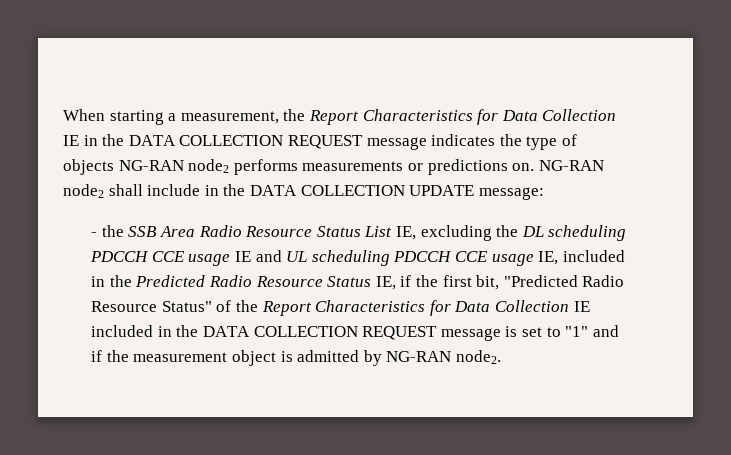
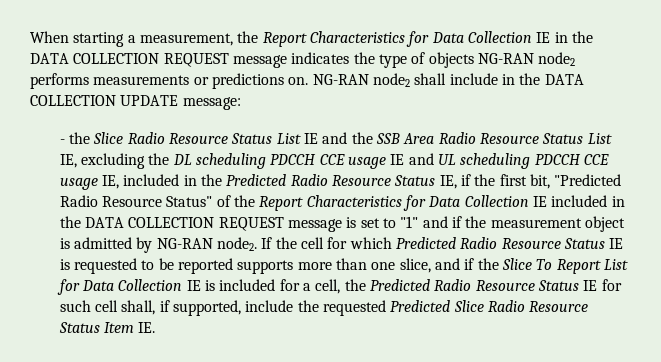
- - the SSB Area Radio Resource Status List IE, excluding the DL scheduling PDCCH CCE usage IE and UL scheduling PDCCH CCE usage IE, included in the Predicted Radio Resource Status IE, if the first bit, "Predicted Radio Resource Status" of the Report Characteristics for Data Collection IE included in the DATA COLLECTION REQUEST message is set to "1" and if the measurement object is admitted by NG-RAN node2.
+ - the Slice Radio Resource Status List IE and the SSB Area Radio Resource Status List IE, excluding the DL scheduling PDCCH CCE usage IE and UL scheduling PDCCH CCE usage IE, included in the Predicted Radio Resource Status IE, if the first bit, "Predicted Radio Resource Status" of the Report Characteristics for Data Collection IE included in the DATA COLLECTION REQUEST message is set to "1" and if the measurement object is admitted by NG-RAN node2.
+ If the cell for which Predicted Radio Resource Status IE is requested to be reported supports more than one slice, and if the Slice To Report List for Data Collection IE is included for a cell, the Predicted Radio Resource Status IE for such cell shall, if supported, include the requested Predicted Slice Radio Resource Status Item IE.

